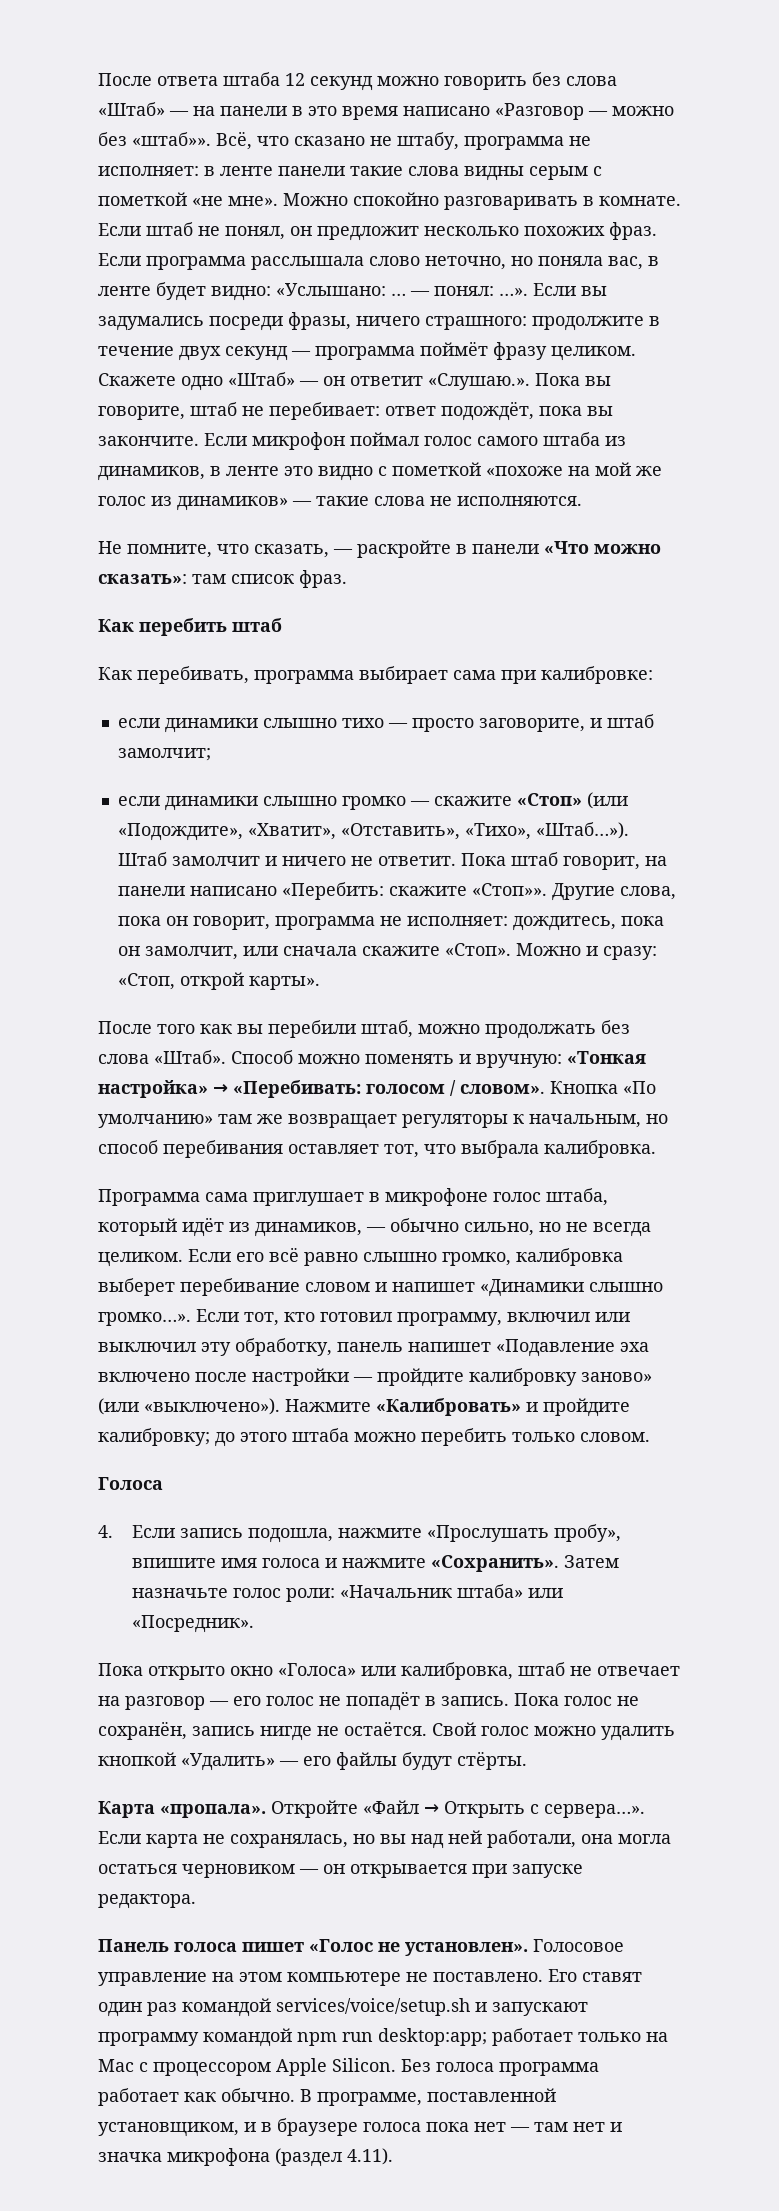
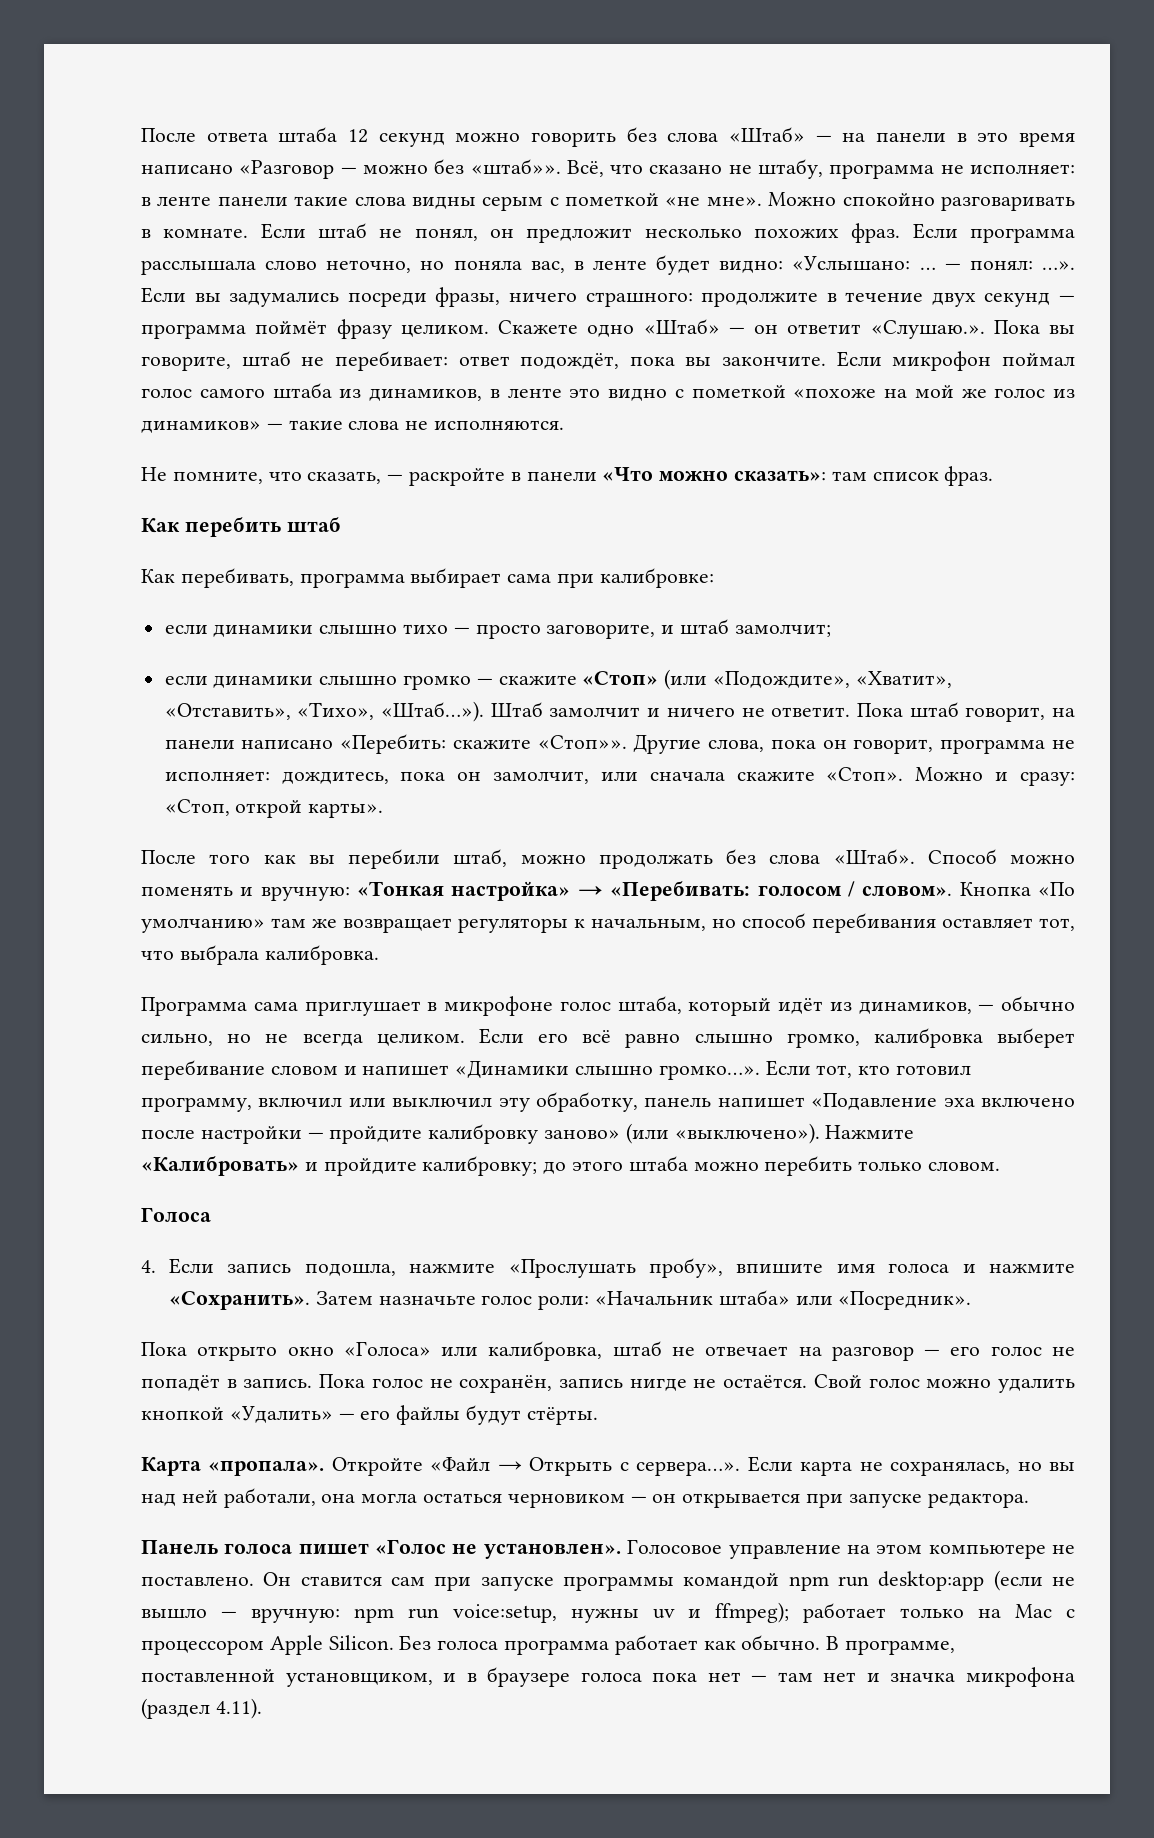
- Его ставят один раз командой services/voice/setup.sh и запускают программу командой npm run desktop:app; работает только на Mac с процессором Apple Silicon.
+ Он ставится сам при запуске программы командой npm run desktop:app (если не вышло — вручную: npm run voice:setup, нужны uv и ffmpeg); работает только на Mac с процессором Apple Silicon.

